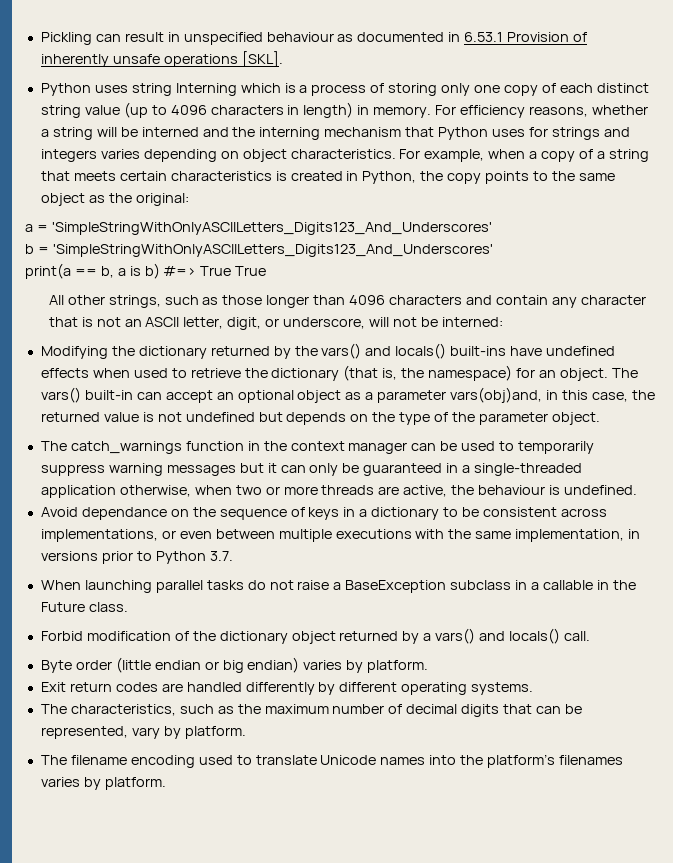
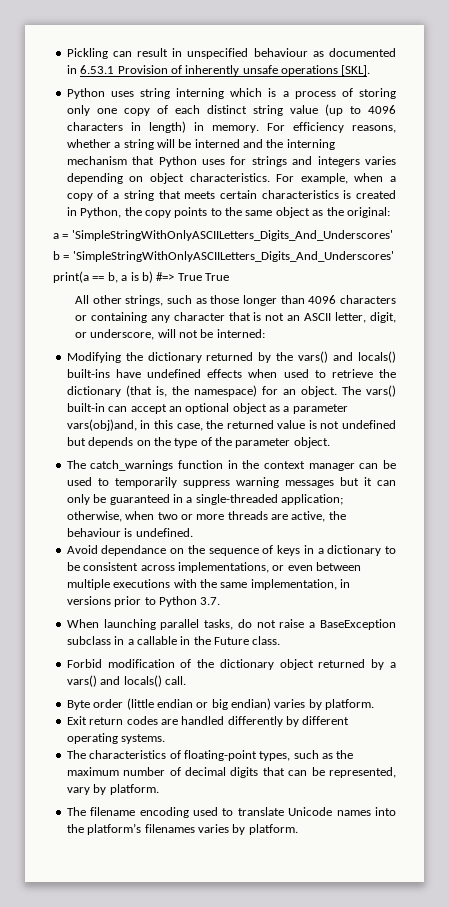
- Python uses string Interning which is a process of storing only one copy of each distinct string value (up to 4096 characters in length) in memory.
+ Python uses string interning which is a process of storing only one copy of each distinct string value (up to 4096 characters in length) in memory.
- a = 'SimpleStringWithOnlyASCIILetters_Digits123_And_Underscores'
+ a = 'SimpleStringWithOnlyASCIILetters_Digits_And_Underscores'
- b = 'SimpleStringWithOnlyASCIILetters_Digits123_And_Underscores'
+ b = 'SimpleStringWithOnlyASCIILetters_Digits_And_Underscores'
- All other strings, such as those longer than 4096 characters and contain any character that is not an ASCII letter, digit, or underscore, will not be interned:
+ All other strings, such as those longer than 4096 characters or containing any character that is not an ASCII letter, digit, or underscore, will not be interned:
- The catch_warnings function in the context manager can be used to temporarily suppress warning messages but it can only be guaranteed in a single-threaded application otherwise, when two or more threads are active, the behaviour is undefined.
+ The catch_warnings function in the context manager can be used to temporarily suppress warning messages but it can only be guaranteed in a single-threaded application; otherwise, when two or more threads are active, the behaviour is undefined.
- When launching parallel tasks do not raise a BaseException subclass in a callable in the Future class.
+ When launching parallel tasks, do not raise a BaseException subclass in a callable in the Future class.
- The characteristics, such as the maximum number of decimal digits that can be represented, vary by platform.
+ The characteristics of floating-point types, such as the maximum number of decimal digits that can be represented, vary by platform.

